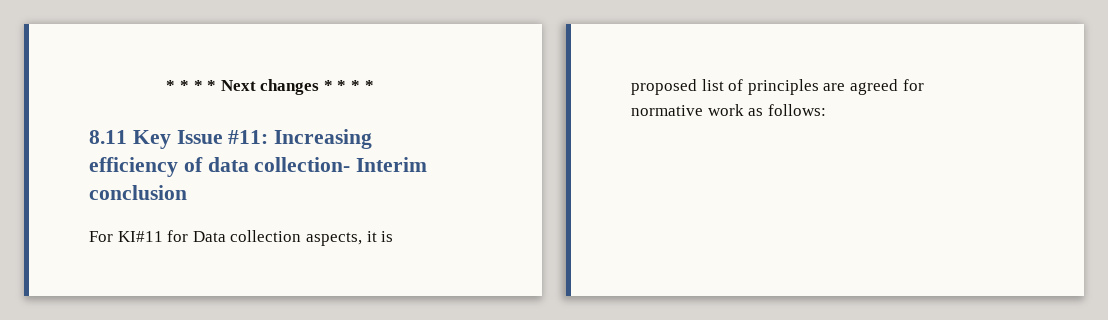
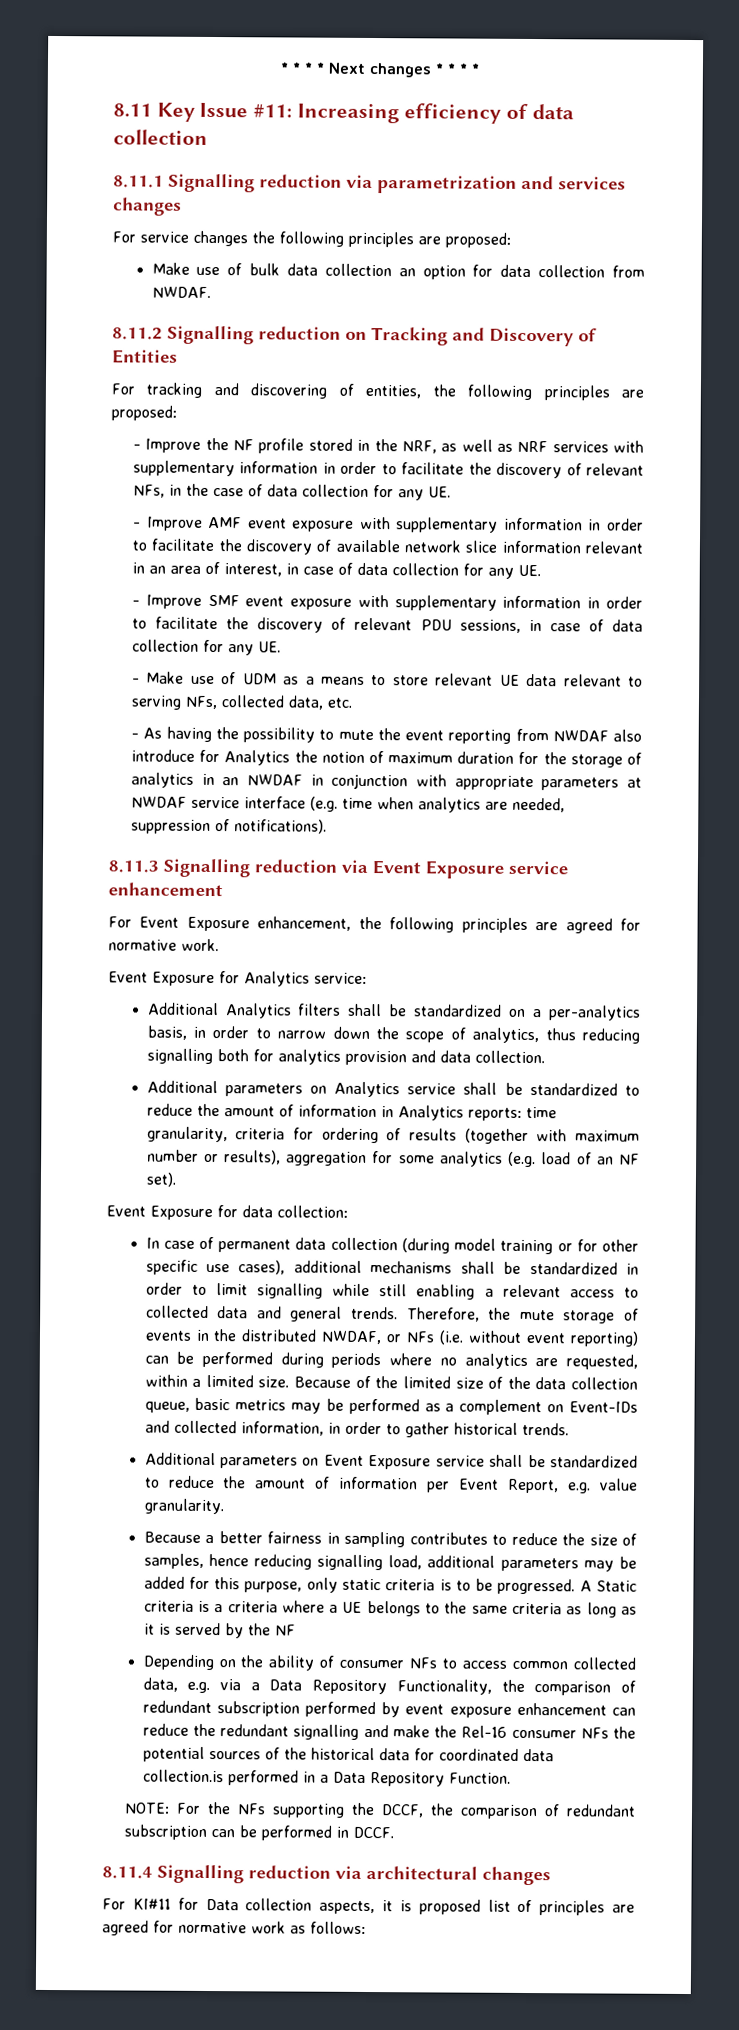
- 8.11 Key Issue #11: Increasing efficiency of data collection- Interim conclusion
+ 8.11 Key Issue #11: Increasing efficiency of data collection
+ 8.11.1 Signalling reduction via parametrization and services changes
+ For service changes the following principles are proposed:
+ Make use of bulk data collection an option for data collection from NWDAF.
+ 8.11.2 Signalling reduction on Tracking and Discovery of Entities
+ For tracking and discovering of entities, the following principles are proposed:
+ - Improve the NF profile stored in the NRF, as well as NRF services with supplementary information in order to facilitate the discovery of relevant NFs, in the case of data collection for any UE.
+ - Improve AMF event exposure with supplementary information in order to facilitate the discovery of available network slice information relevant in an area of interest, in case of data collection for any UE.
+ - Improve SMF event exposure with supplementary information in order to facilitate the discovery of relevant PDU sessions, in case of data collection for any UE.
+ - Make use of UDM as a means to store relevant UE data relevant to serving NFs, collected data, etc.
+ - As having the possibility to mute the event reporting from NWDAF also introduce for Analytics the notion of maximum duration for the storage of analytics in an NWDAF in conjunction with appropriate parameters at NWDAF service interface (e.g. time when analytics are needed, suppression of notifications).
+ 8.11.3 Signalling reduction via Event Exposure service enhancement
+ For Event Exposure enhancement, the following principles are agreed for normative work.
+ Event Exposure for Analytics service:
+ Additional Analytics filters shall be standardized on a per-analytics basis, in order to narrow down the scope of analytics, thus reducing signalling both for analytics provision and data collection.
+ Additional parameters on Analytics service shall be standardized to reduce the amount of information in Analytics reports: time granularity, criteria for ordering of results (together with maximum number or results), aggregation for some analytics (e.g. load of an NF set).
+ Event Exposure for data collection:
+ In case of permanent data collection (during model training or for other specific use cases), additional mechanisms shall be standardized in order to limit signalling while still enabling a relevant access to collected data and general trends. Therefore, the mute storage of events in the distributed NWDAF, or NFs (i.e. without event reporting) can be performed during periods where no analytics are requested, within a limited size. Because of the limited size of the data collection queue, basic metrics may be performed as a complement on Event-IDs and collected information, in order to gather historical trends.
+ Additional parameters on Event Exposure service shall be standardized to reduce the amount of information per Event Report, e.g. value granularity.
+ Because a better fairness in sampling contributes to reduce the size of samples, hence reducing signalling load, additional parameters may be added for this purpose, only static criteria is to be progressed. A Static criteria is a criteria where a UE belongs to the same criteria as long as it is served by the NF
+ Depending on the ability of consumer NFs to access common collected data, e.g. via a Data Repository Functionality, the comparison of redundant subscription performed by event exposure enhancement can reduce the redundant signalling and make the Rel-16 consumer NFs the potential sources of the historical data for coordinated data collection.is performed in a Data Repository Function.
+ NOTE: For the NFs supporting the DCCF, the comparison of redundant subscription can be performed in DCCF.
+ 8.11.4 Signalling reduction via architectural changes

